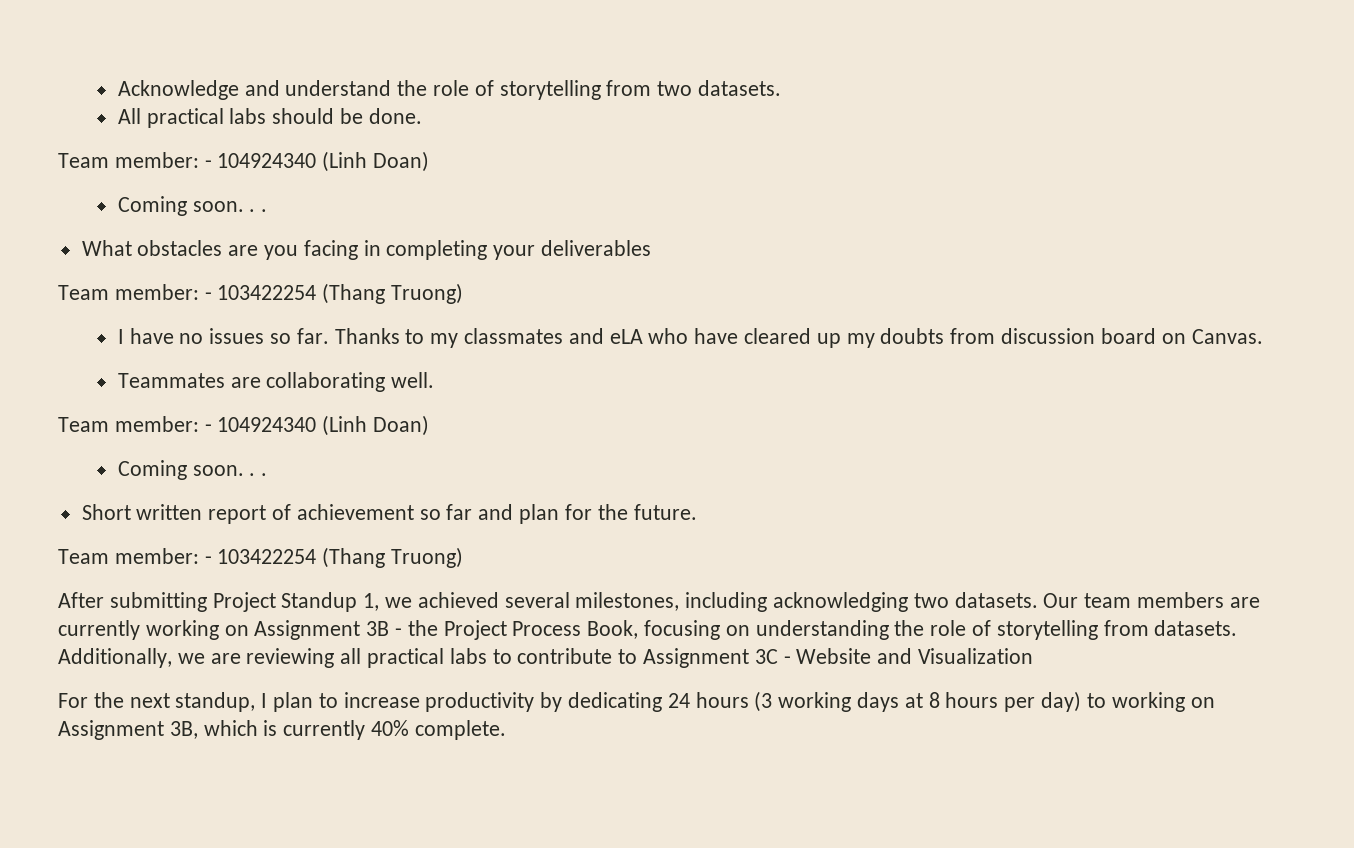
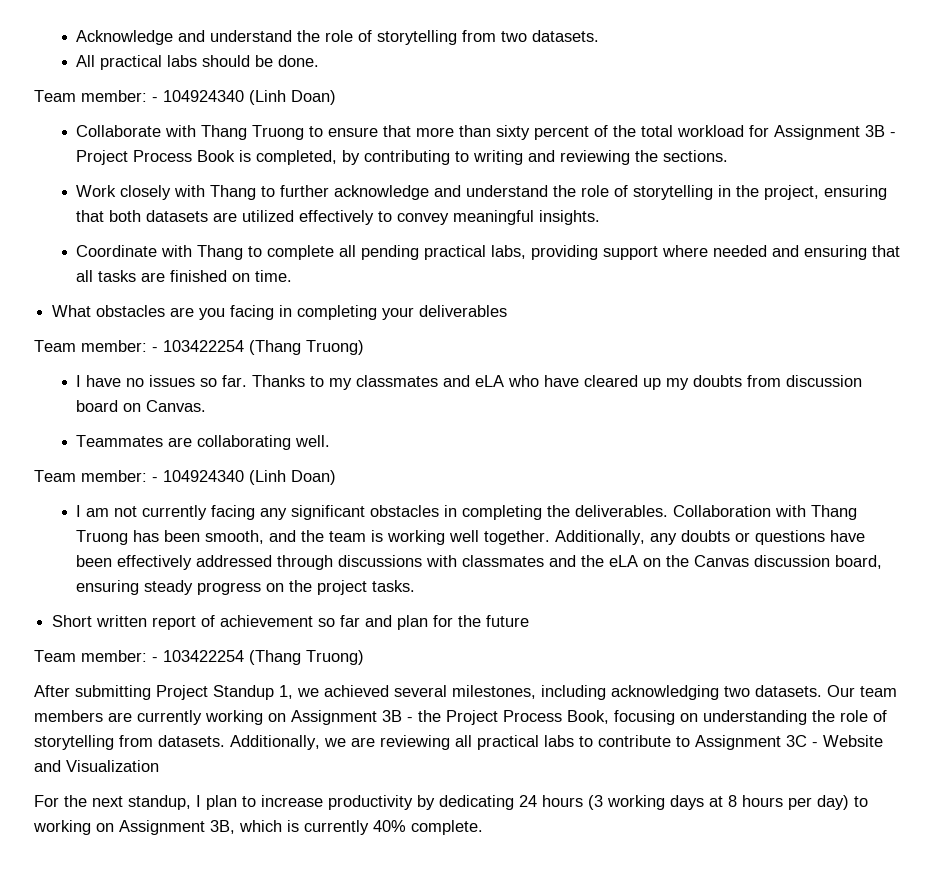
  All practical labs should be done.
  Team member: - 104924340 (Linh Doan)
- Coming soon. . .
+ Collaborate with Thang Truong to ensure that more than sixty percent of the total workload for Assignment 3B - Project Process Book is completed, by contributing to writing and reviewing the sections.
+ Work closely with Thang to further acknowledge and understand the role of storytelling in the project, ensuring that both datasets are utilized effectively to convey meaningful insights.
+ Coordinate with Thang to complete all pending practical labs, providing support where needed and ensuring that all tasks are finished on time.
  Teammates are collaborating well.
  Team member: - 104924340 (Linh Doan)
- Coming soon. . .
+ I am not currently facing any significant obstacles in completing the deliverables. Collaboration with Thang Truong has been smooth, and the team is working well together. Additionally, any doubts or questions have been effectively addressed through discussions with classmates and the eLA on the Canvas discussion board, ensuring steady progress on the project tasks.
- Short written report of achievement so far and plan for the future.
+ Short written report of achievement so far and plan for the future

